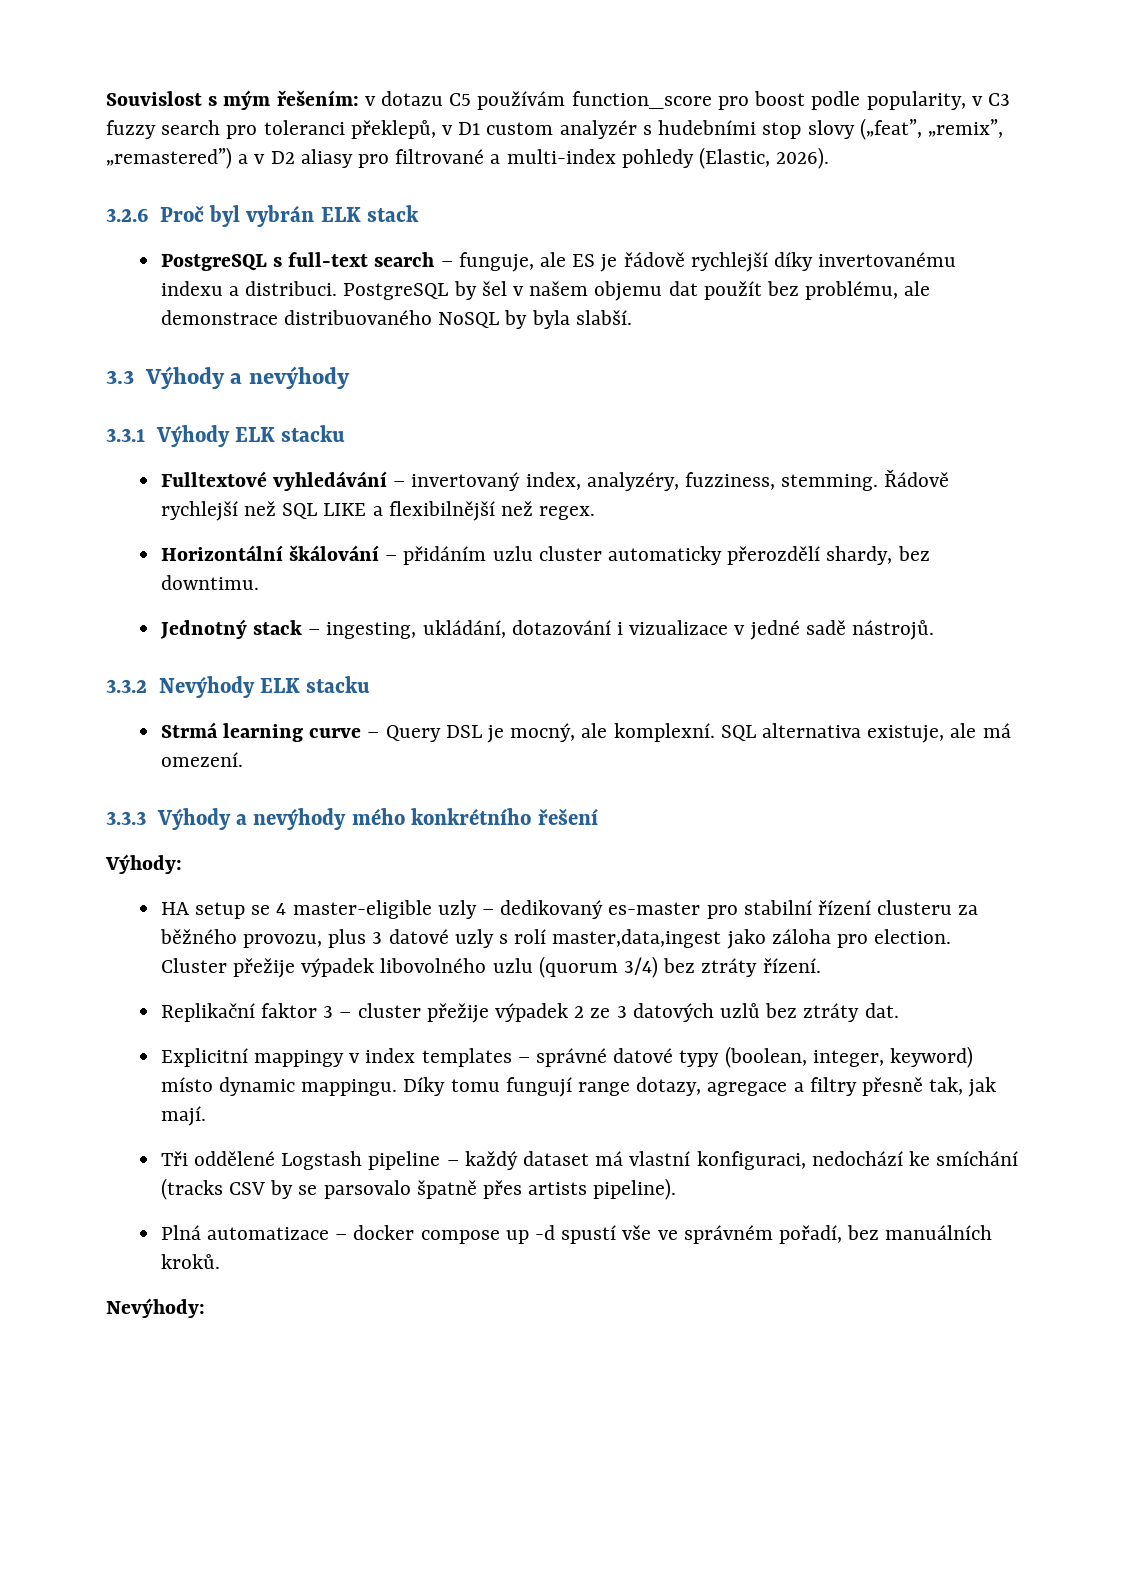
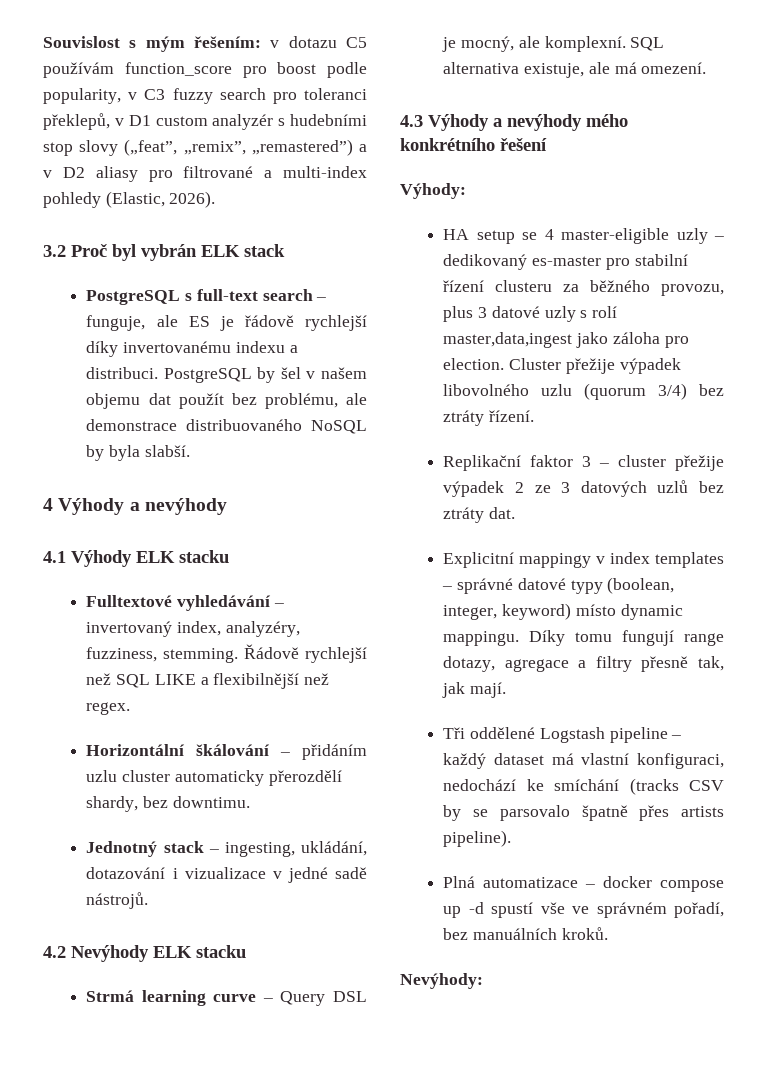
- 3.2.6 Proč byl vybrán ELK stack
+ 3.2 Proč byl vybrán ELK stack
- 3.3 Výhody a nevýhody
+ 4 Výhody a nevýhody
- 3.3.1 Výhody ELK stacku
+ 4.1 Výhody ELK stacku
- 3.3.2 Nevýhody ELK stacku
+ 4.2 Nevýhody ELK stacku
- 3.3.3 Výhody a nevýhody mého konkrétního řešení
+ 4.3 Výhody a nevýhody mého konkrétního řešení

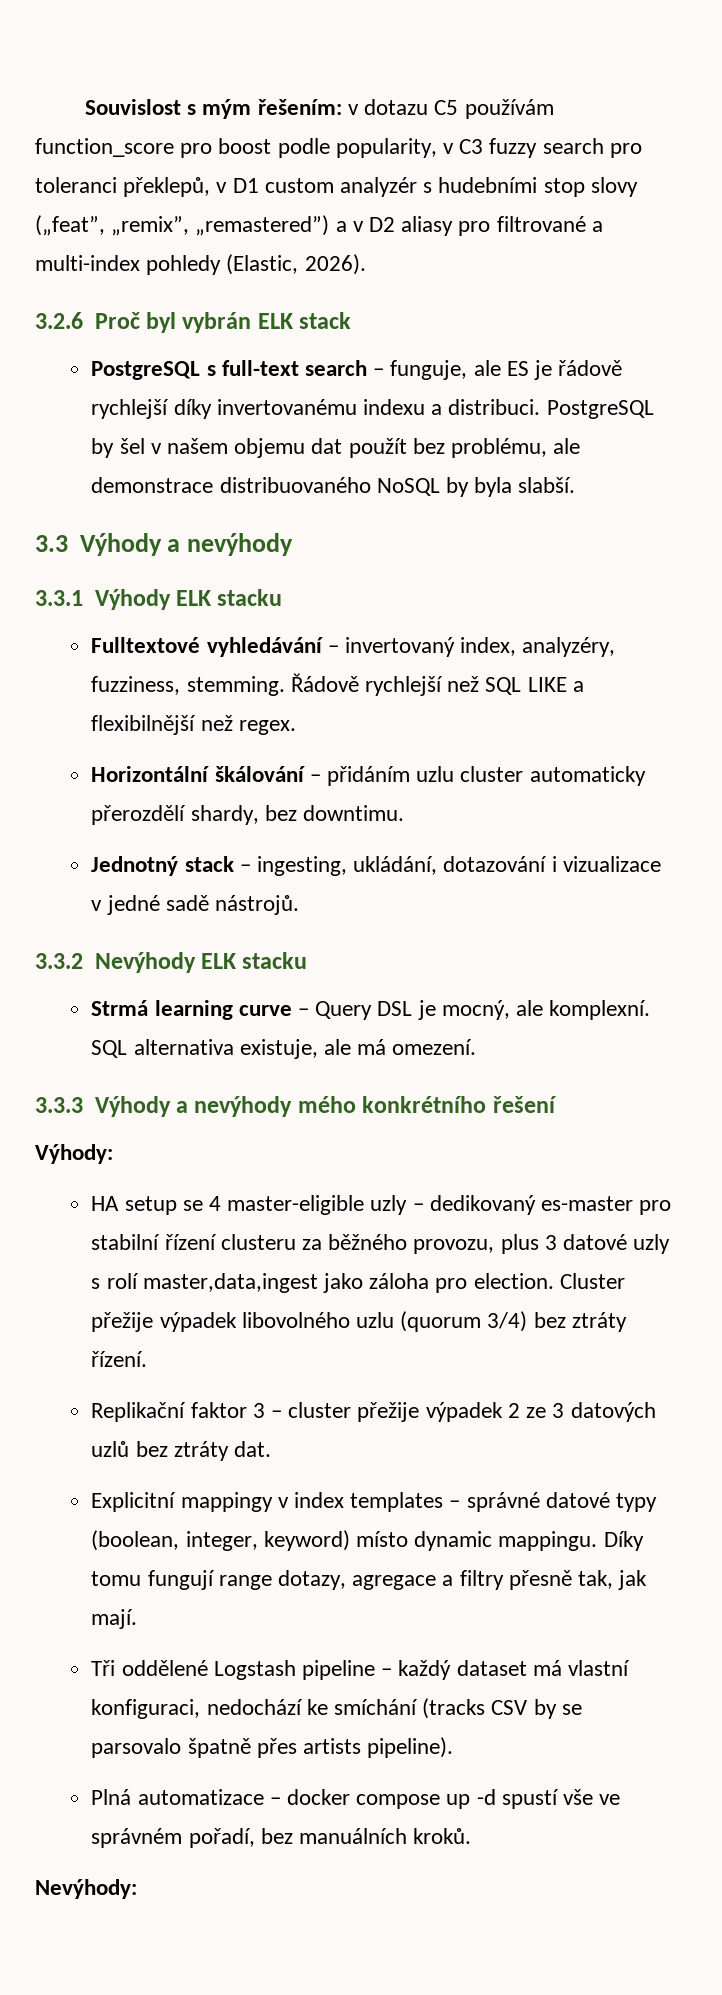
- 3.2 Proč byl vybrán ELK stack
+ 3.2.6 Proč byl vybrán ELK stack
- 4 Výhody a nevýhody
+ 3.3 Výhody a nevýhody
- 4.1 Výhody ELK stacku
+ 3.3.1 Výhody ELK stacku
- 4.2 Nevýhody ELK stacku
+ 3.3.2 Nevýhody ELK stacku
- 4.3 Výhody a nevýhody mého konkrétního řešení
+ 3.3.3 Výhody a nevýhody mého konkrétního řešení

